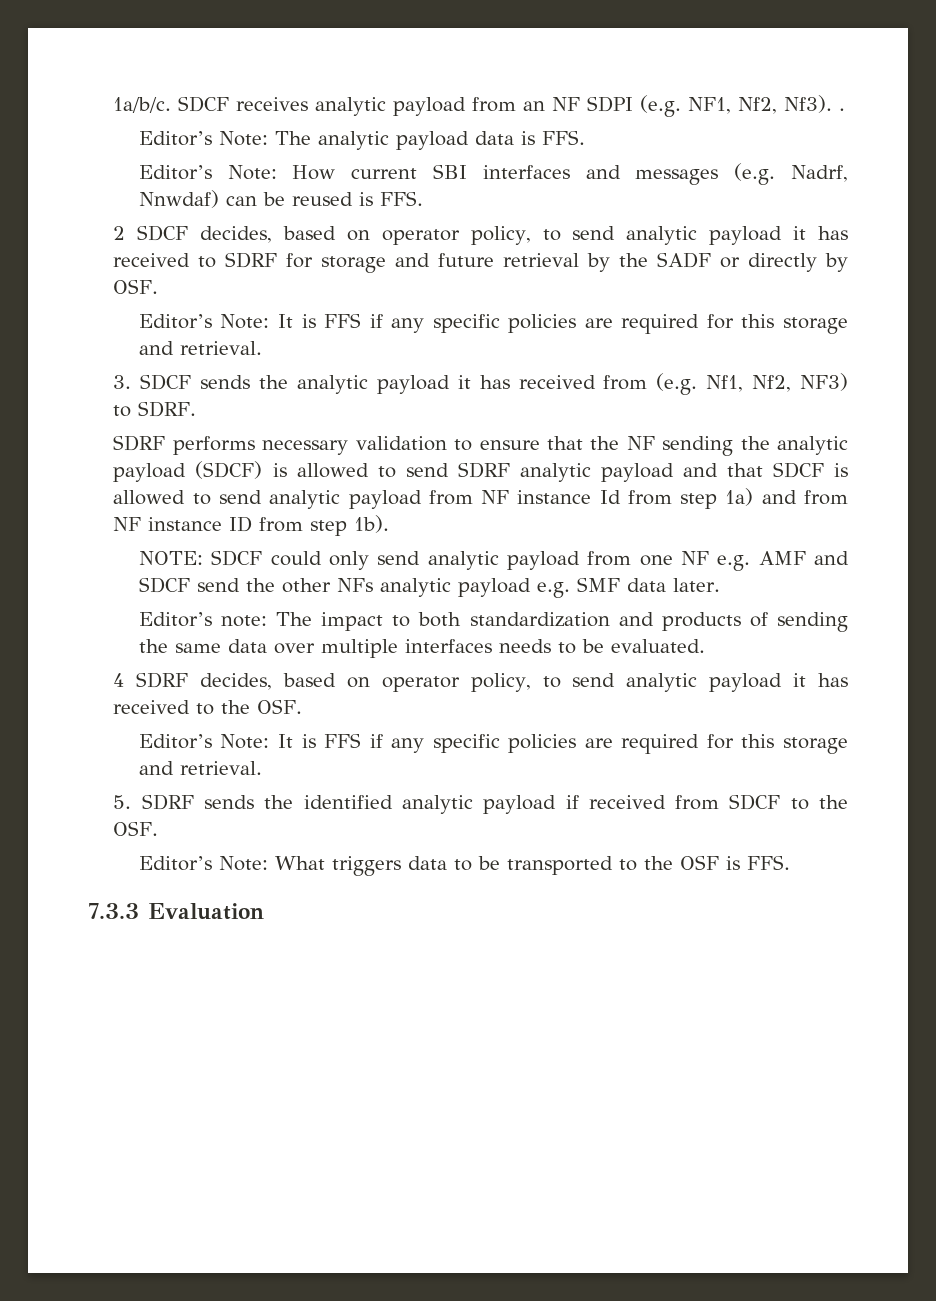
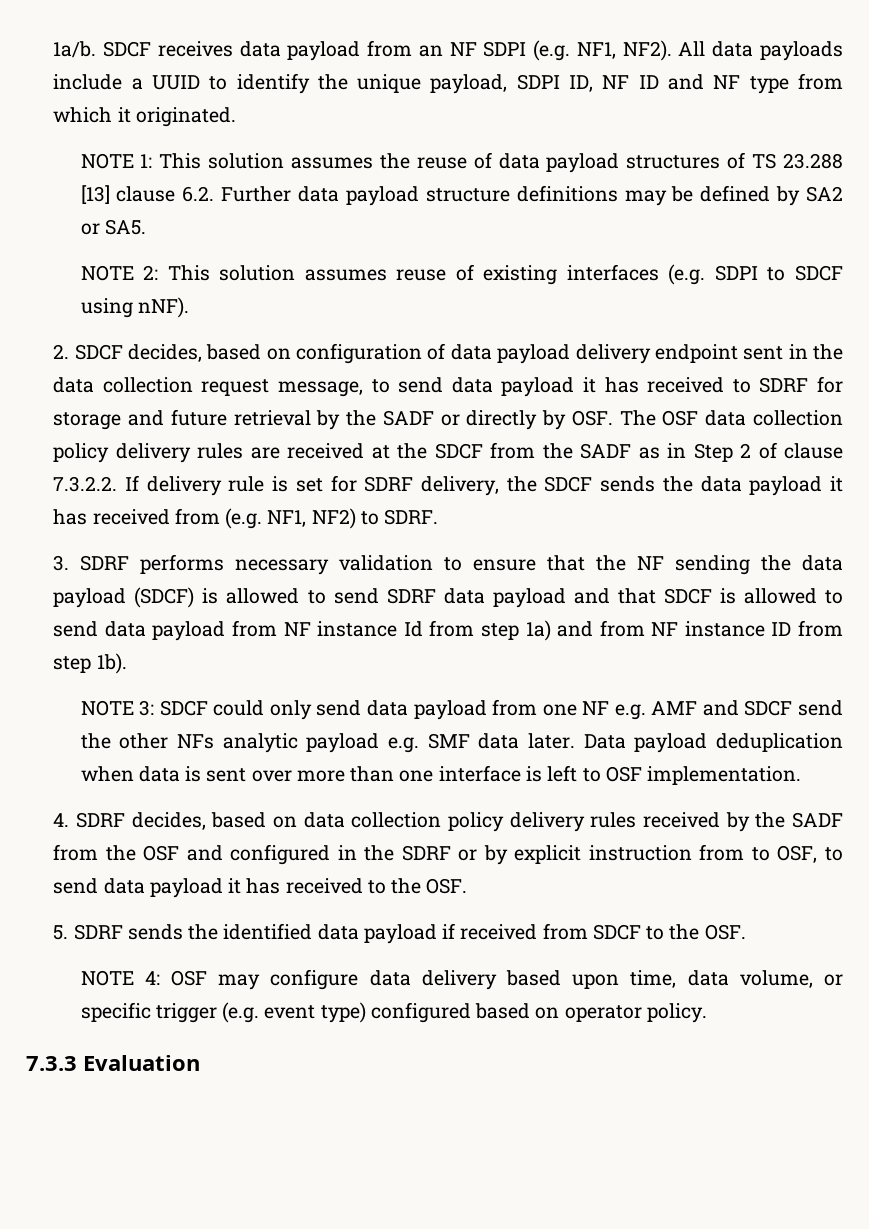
- 1a/b/c.
+ 1a/b.
- SDCF receives analytic payload from an NF SDPI (e.g. NF1, Nf2, Nf3). .
- Editor’s Note: The analytic payload data is FFS.
- Editor’s Note: How current SBI interfaces and messages (e.g. Nadrf, Nnwdaf) can be reused is FFS.
- 2 SDCF decides, based on operator policy, to send analytic payload it has received to SDRF for storage and future retrieval by the SADF or directly by OSF.
- Editor’s Note: It is FFS if any specific policies are required for this storage and retrieval.
- 3. SDCF sends the analytic payload it has received from (e.g. Nf1, Nf2, NF3) to SDRF.
+ SDCF receives data payload from an NF SDPI (e.g. NF1, NF2). All data payloads include a UUID to identify the unique payload, SDPI ID, NF ID and NF type from which it originated.
+ NOTE 1: This solution assumes the reuse of data payload structures of TS 23.288 [13] clause 6.2. Further data payload structure definitions may be defined by SA2 or SA5.
+ NOTE 2: This solution assumes reuse of existing interfaces (e.g. SDPI to SDCF using nNF).
+ 2. SDCF decides, based on configuration of data payload delivery endpoint sent in the data collection request message, to send data payload it has received to SDRF for storage and future retrieval by the SADF or directly by OSF. The OSF data collection policy delivery rules are received at the SDCF from the SADF as in Step 2 of clause 7.3.2.2. If delivery rule is set for SDRF delivery, the SDCF sends the data payload it has received from (e.g. NF1, NF2) to SDRF.
- SDRF performs necessary validation to ensure that the NF sending the analytic payload (SDCF) is allowed to send SDRF analytic payload and that SDCF is allowed to send analytic payload from NF instance Id from step 1a) and from NF instance ID from step 1b).
+ 3. SDRF performs necessary validation to ensure that the NF sending the data payload (SDCF) is allowed to send SDRF data payload and that SDCF is allowed to send data payload from NF instance Id from step 1a) and from NF instance ID from step 1b).
- NOTE: SDCF could only send analytic payload from one NF e.g. AMF and SDCF send the other NFs analytic payload e.g. SMF data later.
- Editor’s note: The impact to both standardization and products of sending the same data over multiple interfaces needs to be evaluated.
- 4 SDRF decides, based on operator policy, to send analytic payload it has received to the OSF.
- Editor’s Note: It is FFS if any specific policies are required for this storage and retrieval.
+ NOTE 3: SDCF could only send data payload from one NF e.g. AMF and SDCF send the other NFs analytic payload e.g. SMF data later. Data payload deduplication when data is sent over more than one interface is left to OSF implementation.
+ 4. SDRF decides, based on data collection policy delivery rules received by the SADF from the OSF and configured in the SDRF or by explicit instruction from to OSF, to send data payload it has received to the OSF.
- 5. SDRF sends the identified analytic payload if received from SDCF to the OSF.
+ 5. SDRF sends the identified data payload if received from SDCF to the OSF.
- Editor’s Note: What triggers data to be transported to the OSF is FFS.
+ NOTE 4: OSF may configure data delivery based upon time, data volume, or specific trigger (e.g. event type) configured based on operator policy.

